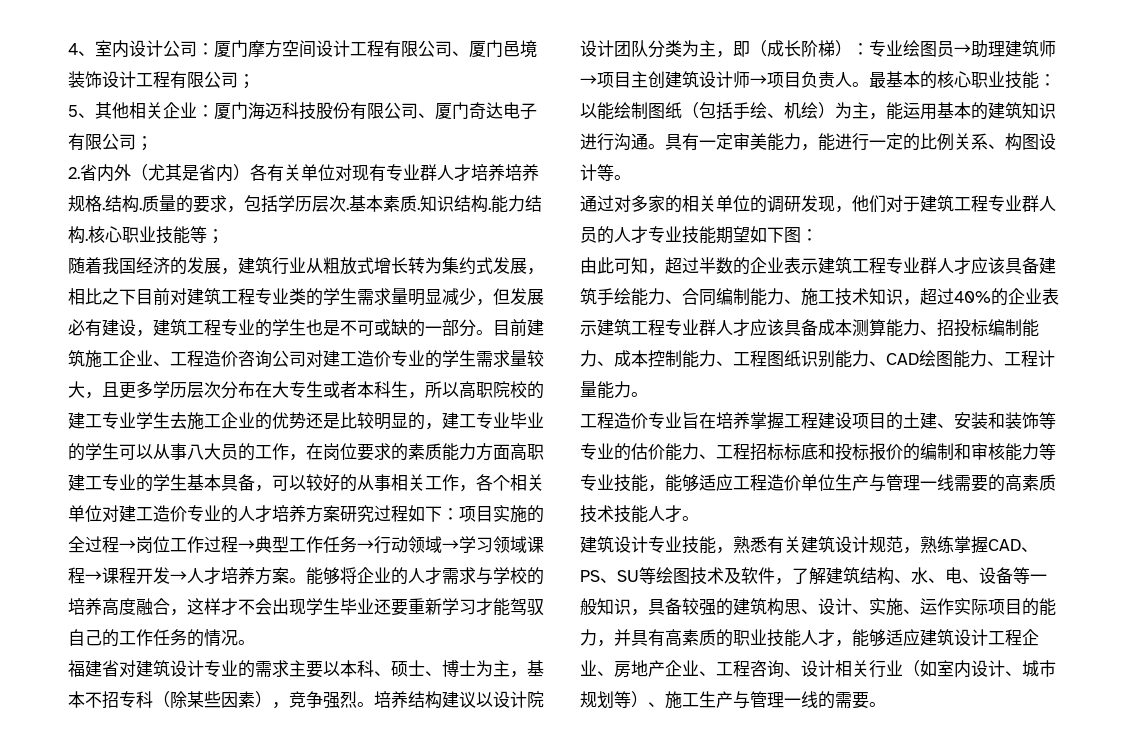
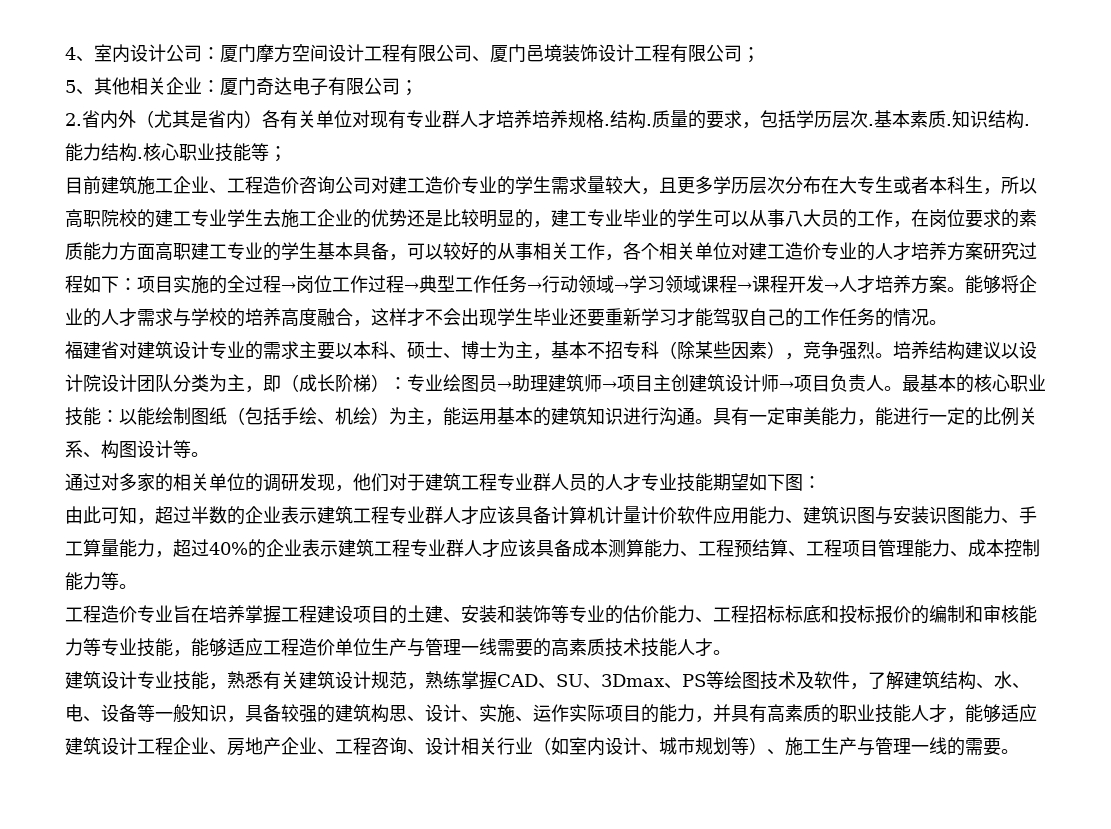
- 5、其他相关企业：厦门海迈科技股份有限公司、厦门奇达电子有限公司；
+ 5、其他相关企业：厦门奇达电子有限公司；
- 随着我国经济的发展，建筑行业从粗放式增长转为集约式发展，相比之下目前对建筑工程专业类的学生需求量明显减少，但发展必有建设，建筑工程专业的学生也是不可或缺的一部分。
- 由此可知，超过半数的企业表示建筑工程专业群人才应该具备建筑手绘能力、合同编制能力、施工技术知识，超过40%的企业表示建筑工程专业群人才应该具备成本测算能力、招投标编制能力、成本控制能力、工程图纸识别能力、CAD绘图能力、工程计量能力。
+ 由此可知，超过半数的企业表示建筑工程专业群人才应该具备计算机计量计价软件应用能力、建筑识图与安装识图能力、手工算量能力，超过40%的企业表示建筑工程专业群人才应该具备成本测算能力、工程预结算、工程项目管理能力、成本控制能力等。
- 建筑设计专业技能，熟悉有关建筑设计规范，熟练掌握CAD、PS、SU等绘图技术及软件，了解建筑结构、水、电、设备等一般知识，具备较强的建筑构思、设计、实施、运作实际项目的能力，并具有高素质的职业技能人才，能够适应建筑设计工程企业、房地产企业、工程咨询、设计相关行业（如室内设计、城市规划等）、施工生产与管理一线的需要。
+ 建筑设计专业技能，熟悉有关建筑设计规范，熟练掌握CAD、SU、3Dmax、PS等绘图技术及软件，了解建筑结构、水、电、设备等一般知识，具备较强的建筑构思、设计、实施、运作实际项目的能力，并具有高素质的职业技能人才，能够适应建筑设计工程企业、房地产企业、工程咨询、设计相关行业（如室内设计、城市规划等）、施工生产与管理一线的需要。

